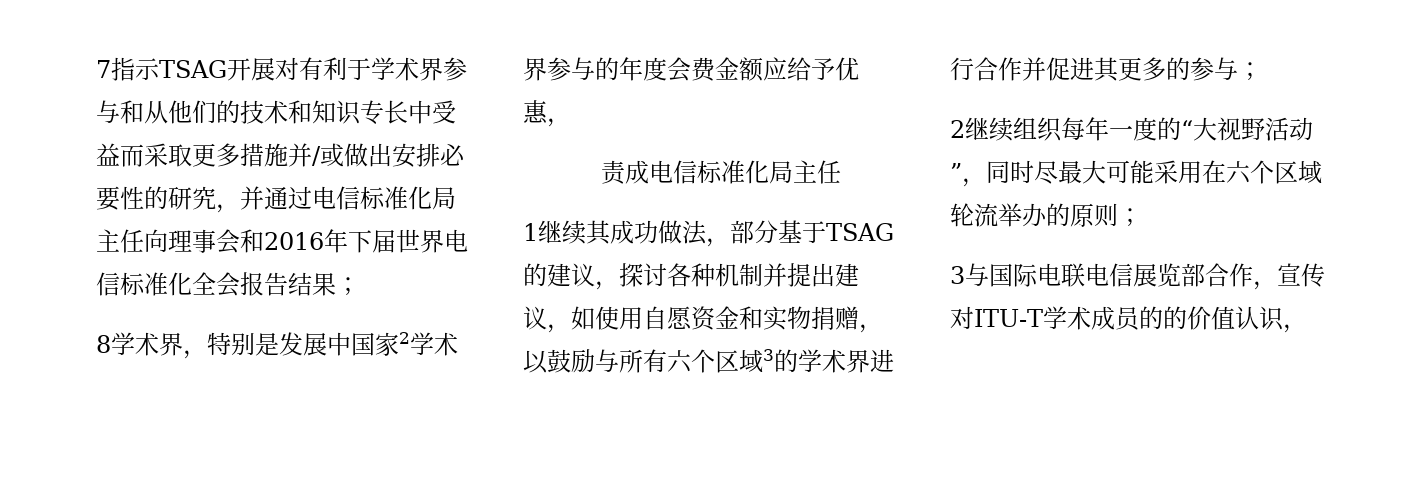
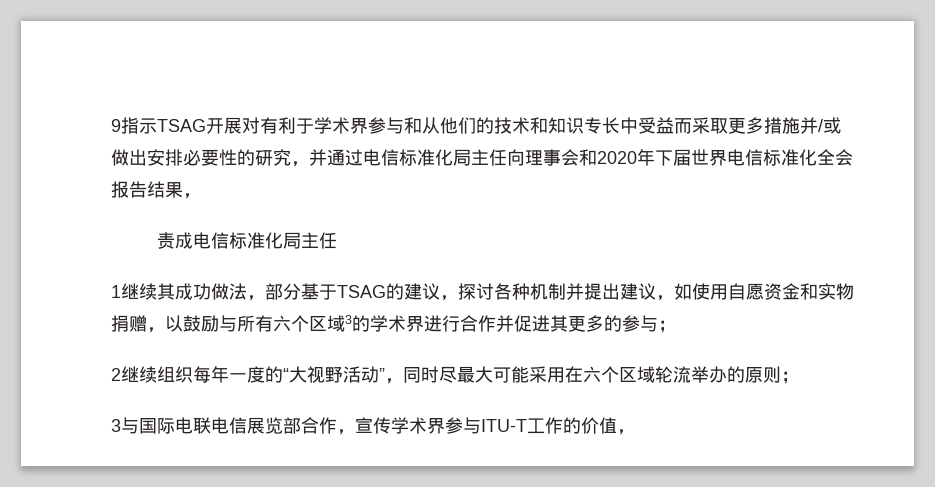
- 7指示TSAG开展对有利于学术界参与和从他们的技术和知识专长中受益而采取更多措施并/或做出安排必要性的研究，并通过电信标准化局主任向理事会和2016年下届世界电信标准化全会报告结果；
- 8学术界，特别是发展中国家2学术界参与的年度会费金额应给予优惠，
+ 9指示TSAG开展对有利于学术界参与和从他们的技术和知识专长中受益而采取更多措施并/或做出安排必要性的研究，并通过电信标准化局主任向理事会和2020年下届世界电信标准化全会报告结果，
- 3与国际电联电信展览部合作，宣传对ITU-T学术成员的的价值认识，
+ 3与国际电联电信展览部合作，宣传学术界参与ITU-T工作的价值，

